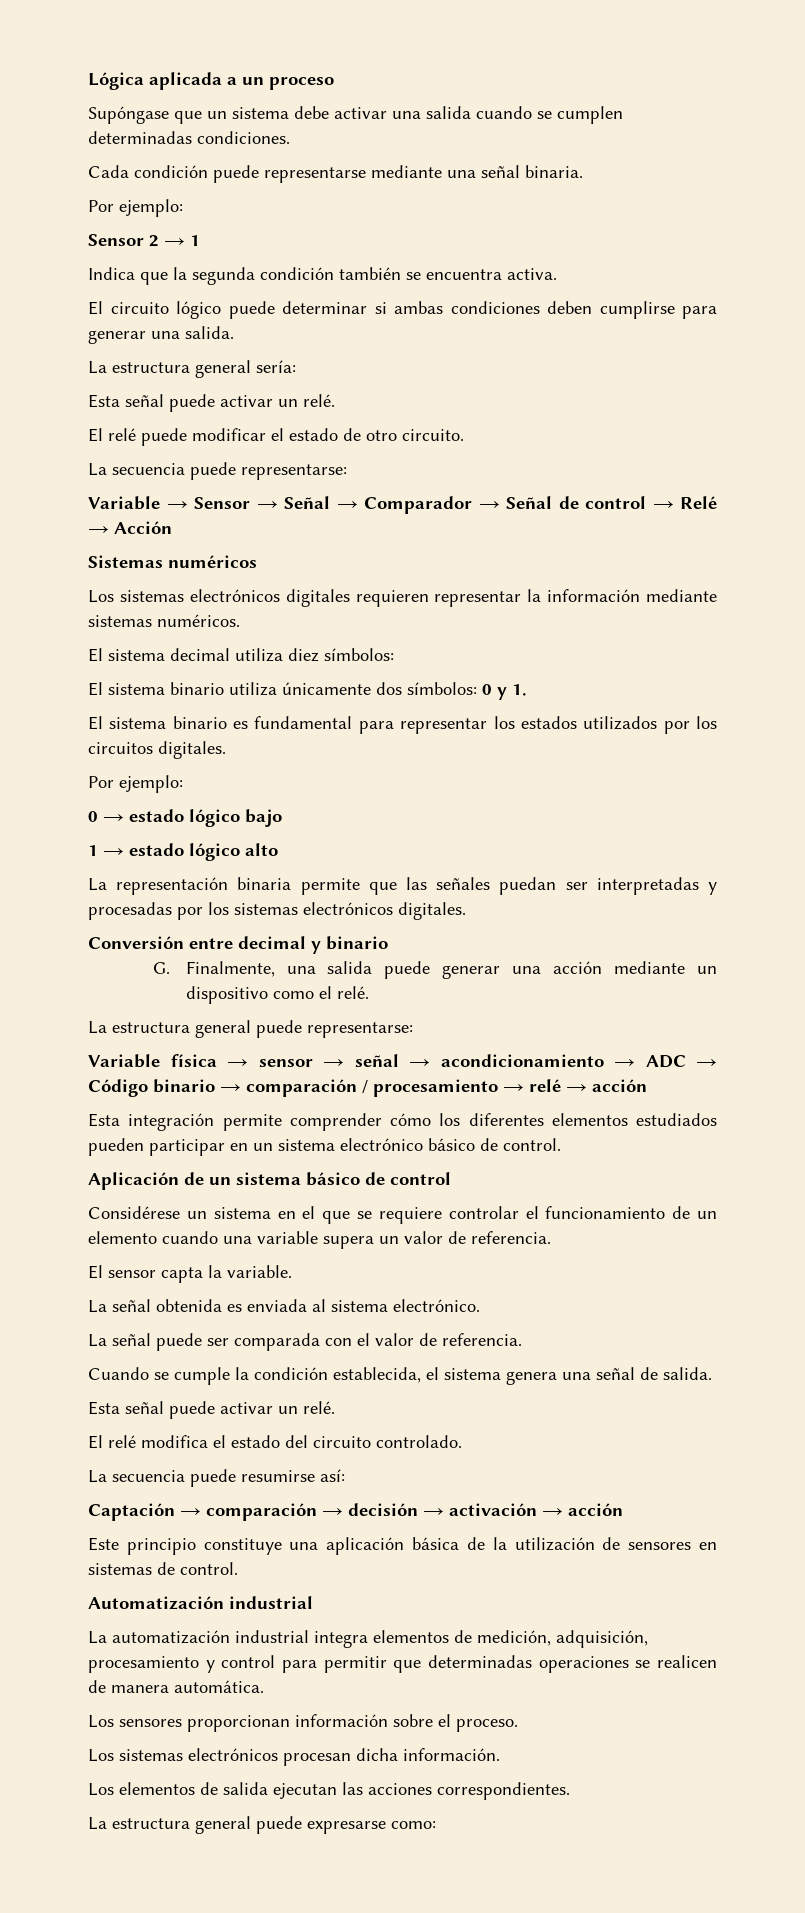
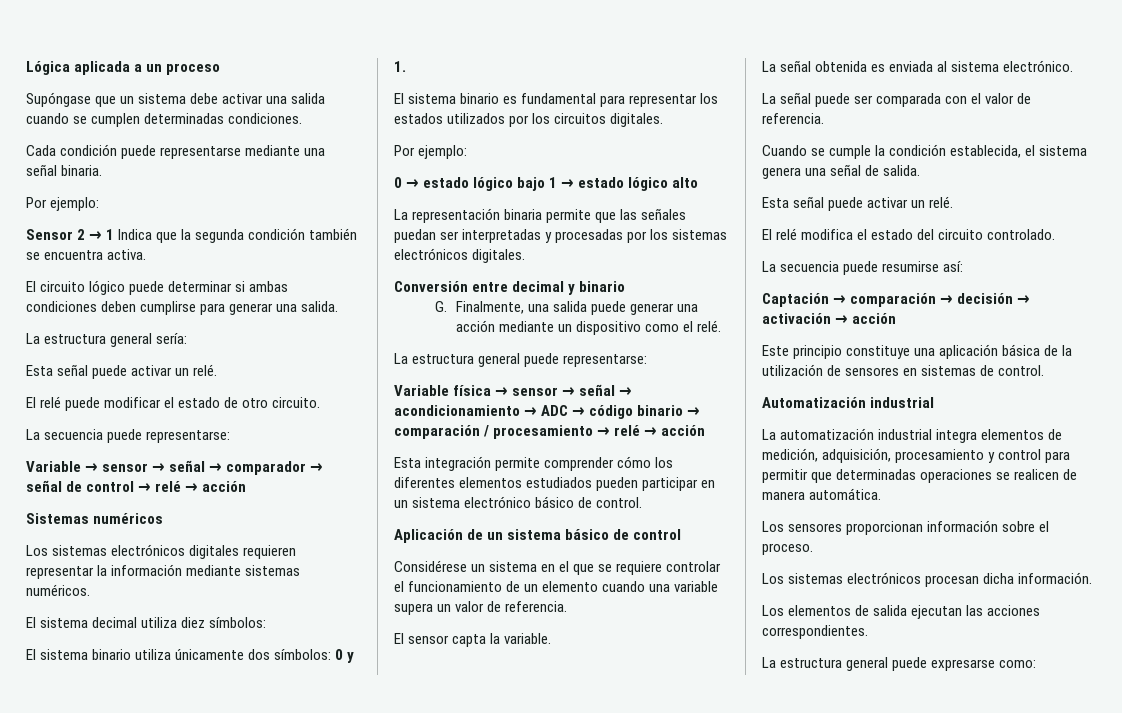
- Sensor 2 → 1
- Indica que la segunda condición también se encuentra activa.
+ Sensor 2 → 1 Indica que la segunda condición también se encuentra activa.
- Variable → Sensor → Señal → Comparador → Señal de control → Relé → Acción
+ Variable → sensor → señal → comparador → señal de control → relé → acción
- 0 → estado lógico bajo
- 1 → estado lógico alto
+ 0 → estado lógico bajo 1 → estado lógico alto
- Variable física → sensor → señal → acondicionamiento → ADC → Código binario → comparación / procesamiento → relé → acción
+ Variable física → sensor → señal → acondicionamiento → ADC → código binario → comparación / procesamiento → relé → acción

